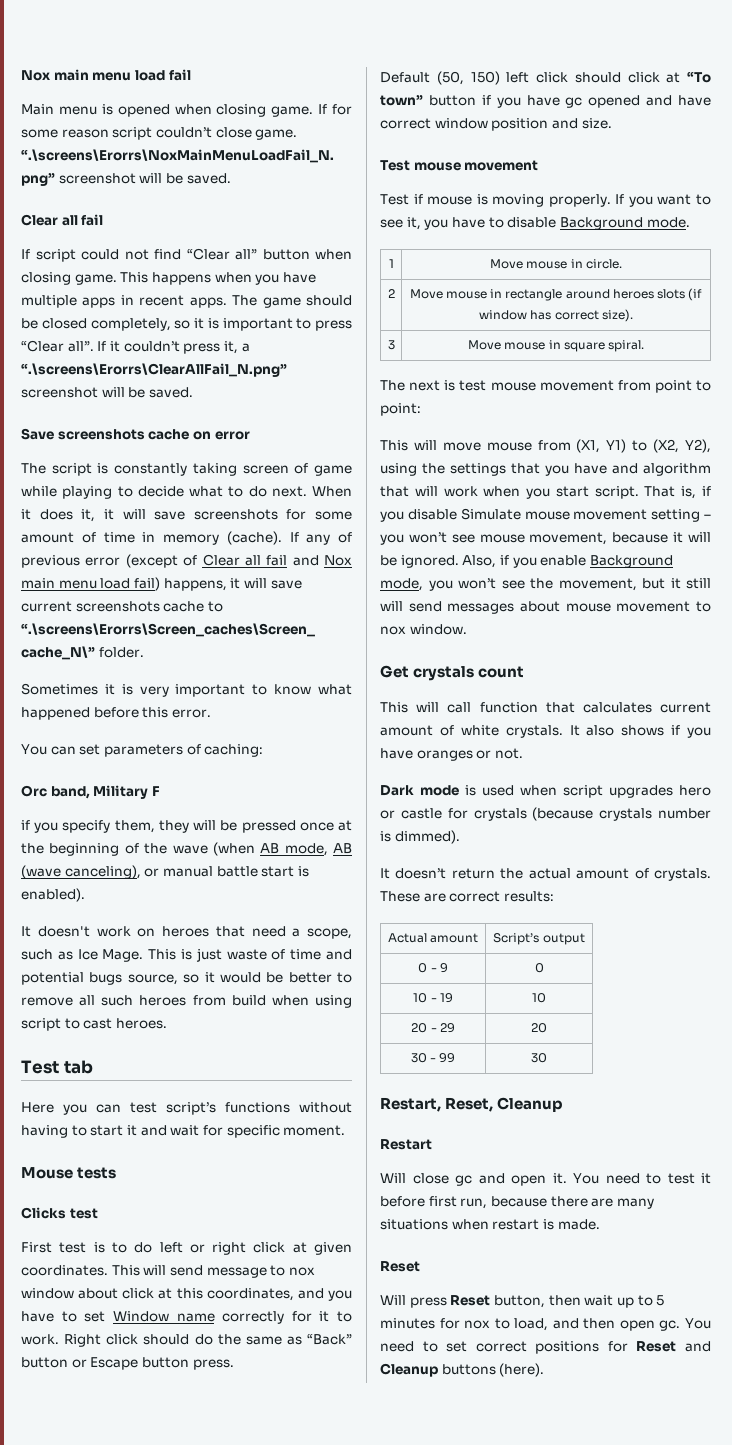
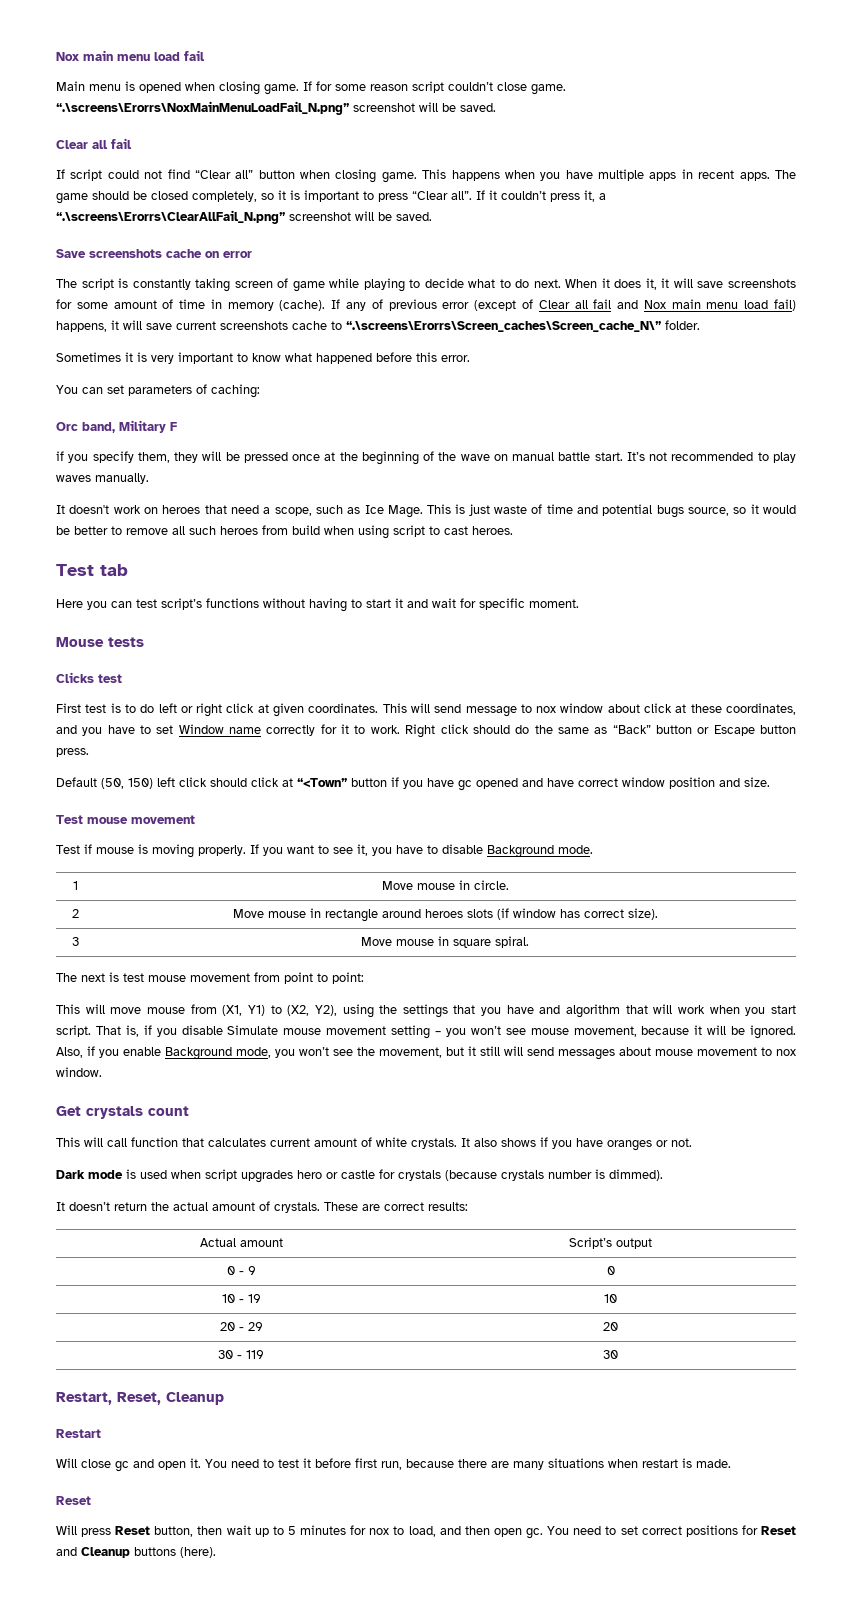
- if you specify them, they will be pressed once at the beginning of the wave (when AB mode, AB (wave canceling), or manual battle start is enabled).
+ if you specify them, they will be pressed once at the beginning of the wave on manual battle start. It’s not recommended to play waves manually.
- This will send message to nox window about click at this coordinates, and you have to set Window name correctly for it to work.
+ This will send message to nox window about click at these coordinates, and you have to set Window name correctly for it to work.
- Default (50, 150) left click should click at “To town” button if you have gc opened and have correct window position and size.
+ Default (50, 150) left click should click at “<Town” button if you have gc opened and have correct window position and size.
- 30 - 99 | 30
+ 30 - 119 | 30

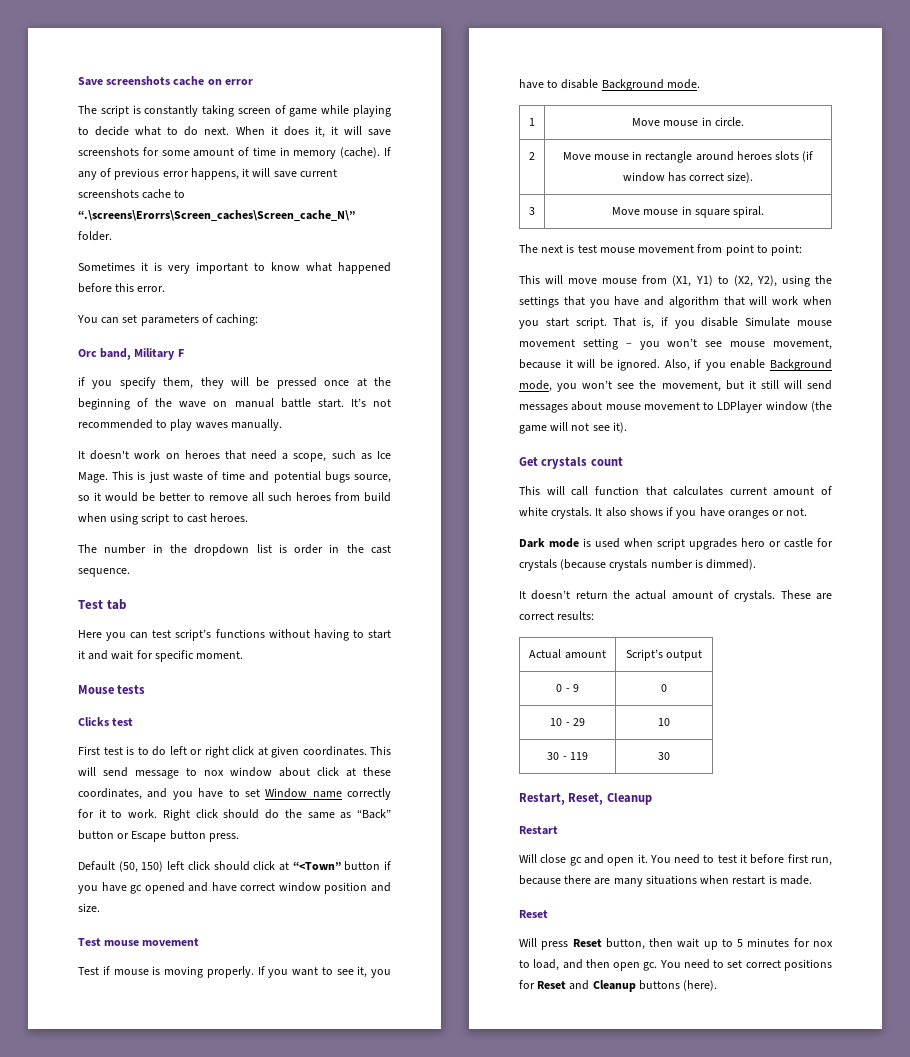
- Nox main menu load fail
- Main menu is opened when closing game. If for some reason script couldn’t close game. “.\screens\Erorrs\NoxMainMenuLoadFail_N.png” screenshot will be saved.
- Clear all fail
- If script could not find “Clear all” button when closing game. This happens when you have multiple apps in recent apps. The game should be closed completely, so it is important to press “Clear all”. If it couldn’t press it, a “.\screens\Erorrs\ClearAllFail_N.png” screenshot will be saved.
- If any of previous error (except of Clear all fail and Nox main menu load fail) happens, it will save current screenshots cache to “.\screens\Erorrs\Screen_caches\Screen_cache_N\” folder.
+ If any of previous error happens, it will save current screenshots cache to “.\screens\Erorrs\Screen_caches\Screen_cache_N\” folder.
+ The number in the dropdown list is order in the cast sequence.
- Also, if you enable Background mode, you won’t see the movement, but it still will send messages about mouse movement to nox window.
+ Also, if you enable Background mode, you won’t see the movement, but it still will send messages about mouse movement to LDPlayer window (the game will not see it).
- 10 - 19 | 10
- 20 - 29 | 20
+ 10 - 29 | 10

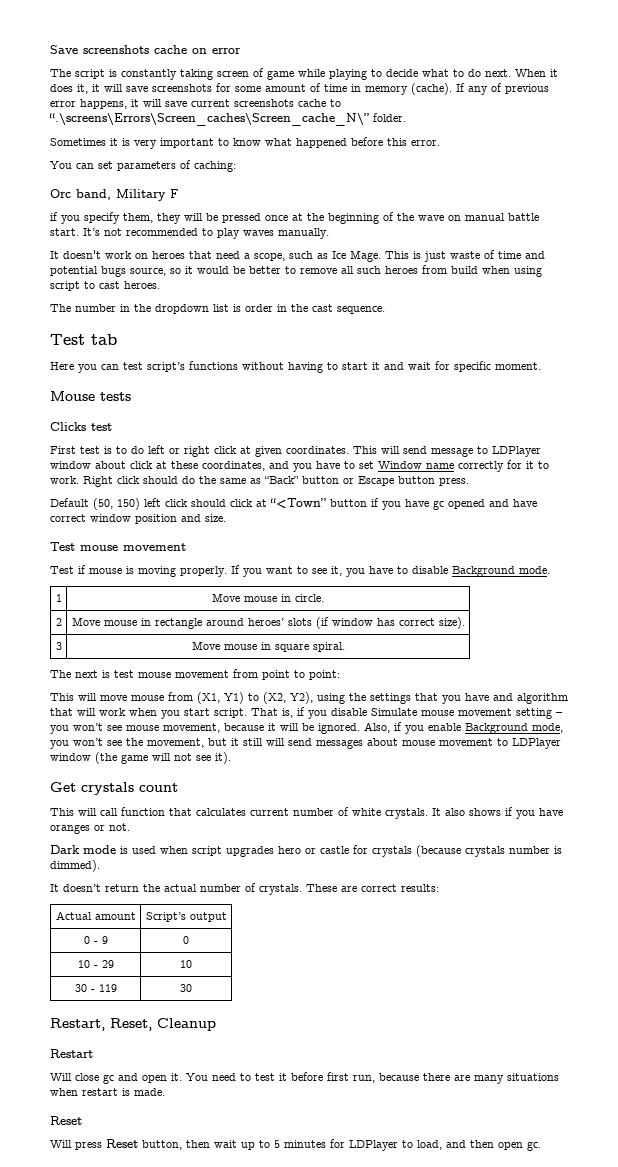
- If any of previous error happens, it will save current screenshots cache to “.\screens\Erorrs\Screen_caches\Screen_cache_N\” folder.
+ If any of previous error happens, it will save current screenshots cache to “.\screens\Errors\Screen_caches\Screen_cache_N\” folder.
- This will send message to nox window about click at these coordinates, and you have to set Window name correctly for it to work.
+ This will send message to LDPlayer window about click at these coordinates, and you have to set Window name correctly for it to work.
- 2 | Move mouse in rectangle around heroes slots (if window has correct size).
+ 2 | Move mouse in rectangle around heroes’ slots (if window has correct size).
- This will call function that calculates current amount of white crystals.
+ This will call function that calculates current number of white crystals.
- It doesn’t return the actual amount of crystals.
+ It doesn’t return the actual number of crystals.
- Will press Reset button, then wait up to 5 minutes for nox to load, and then open gc. You need to set correct positions for Reset and Cleanup buttons (here).
+ Will press Reset button, then wait up to 5 minutes for LDPlayer to load, and then open gc.

